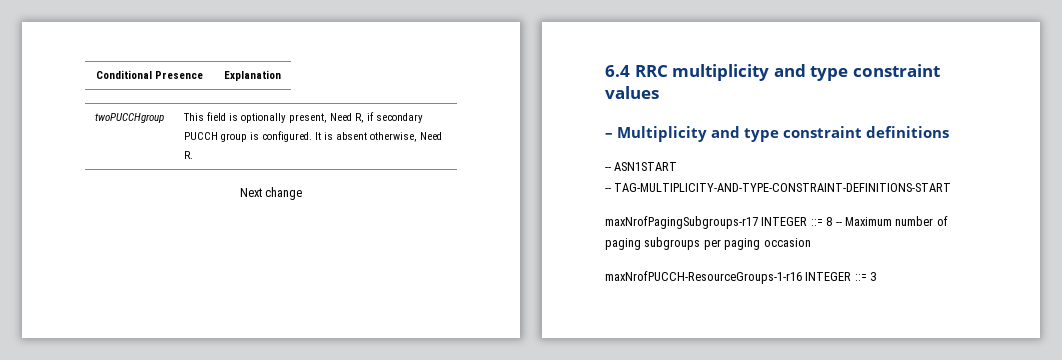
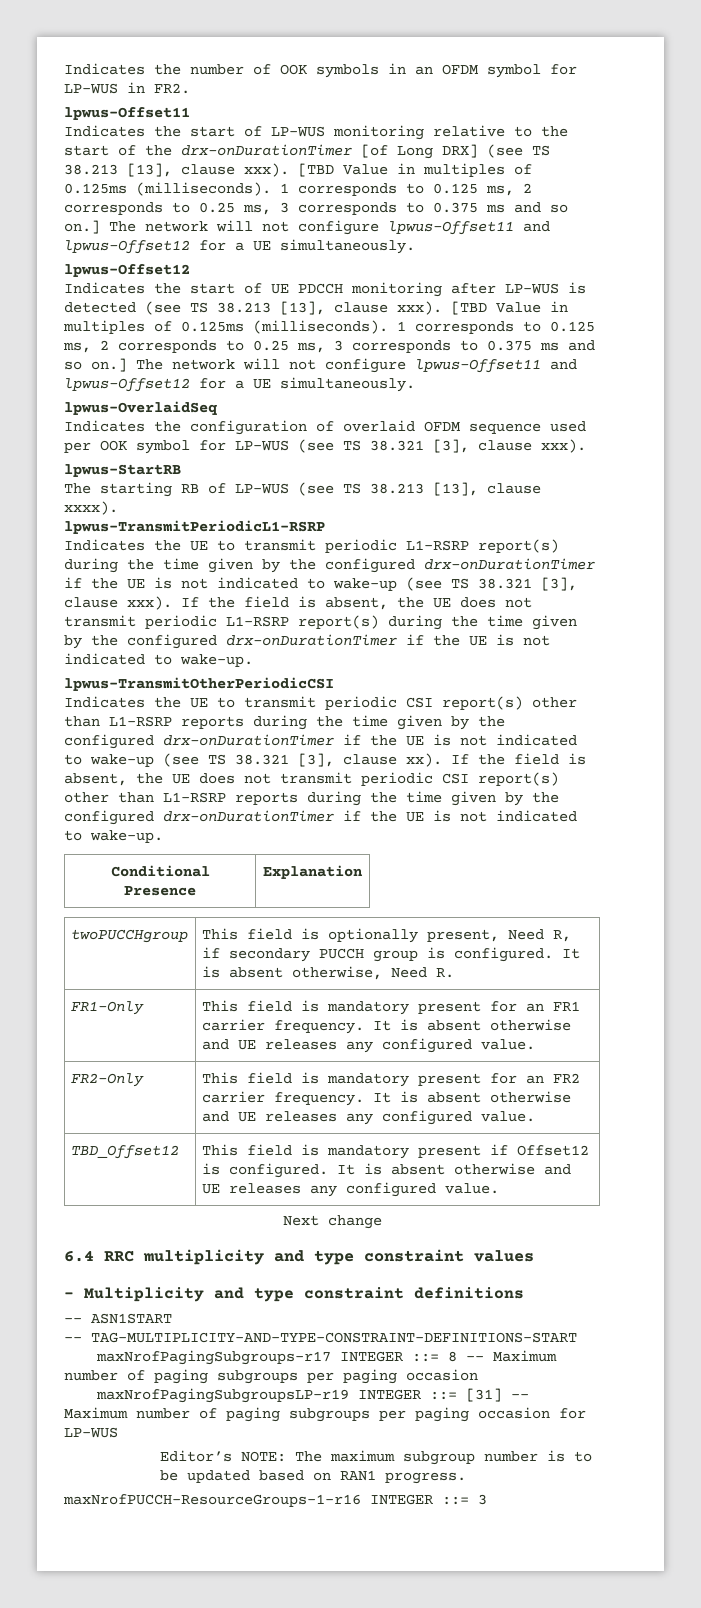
+ Indicates the number of OOK symbols in an OFDM symbol for LP-WUS in FR2.
+ lpwus-Offset11
+ Indicates the start of LP-WUS monitoring relative to the start of the drx-onDurationTimer [of Long DRX] (see TS 38.213 [13], clause xxx). [TBD Value in multiples of 0.125ms (milliseconds). 1 corresponds to 0.125 ms, 2 corresponds to 0.25 ms, 3 corresponds to 0.375 ms and so on.] The network will not configure lpwus-Offset11 and lpwus-Offset12 for a UE simultaneously.
+ lpwus-Offset12
+ Indicates the start of UE PDCCH monitoring after LP-WUS is detected (see TS 38.213 [13], clause xxx). [TBD Value in multiples of 0.125ms (milliseconds). 1 corresponds to 0.125 ms, 2 corresponds to 0.25 ms, 3 corresponds to 0.375 ms and so on.] The network will not configure lpwus-Offset11 and lpwus-Offset12 for a UE simultaneously.
+ lpwus-OverlaidSeq
+ Indicates the configuration of overlaid OFDM sequence used per OOK symbol for LP-WUS (see TS 38.321 [3], clause xxx).
+ lpwus-StartRB
+ The starting RB of LP-WUS (see TS 38.213 [13], clause xxxx).
+ lpwus-TransmitPeriodicL1-RSRP
+ Indicates the UE to transmit periodic L1-RSRP report(s) during the time given by the configured drx-onDurationTimer if the UE is not indicated to wake-up (see TS 38.321 [3], clause xxx). If the field is absent, the UE does not transmit periodic L1-RSRP report(s) during the time given by the configured drx-onDurationTimer if the UE is not indicated to wake-up.
+ lpwus-TransmitOtherPeriodicCSI
+ Indicates the UE to transmit periodic CSI report(s) other than L1-RSRP reports during the time given by the configured drx-onDurationTimer if the UE is not indicated to wake-up (see TS 38.321 [3], clause xx). If the field is absent, the UE does not transmit periodic CSI report(s) other than L1-RSRP reports during the time given by the configured drx-onDurationTimer if the UE is not indicated to wake-up.
+ FR1-Only | This field is mandatory present for an FR1 carrier frequency. It is absent otherwise and UE releases any configured value.
+ FR2-Only | This field is mandatory present for an FR2 carrier frequency. It is absent otherwise and UE releases any configured value.
+ TBD_Offset12 | This field is mandatory present if Offset12 is configured. It is absent otherwise and UE releases any configured value.
+ maxNrofPagingSubgroupsLP-r19 INTEGER ::= [31] -- Maximum number of paging subgroups per paging occasion for LP-WUS
+ Editor’s NOTE: The maximum subgroup number is to be updated based on RAN1 progress.

